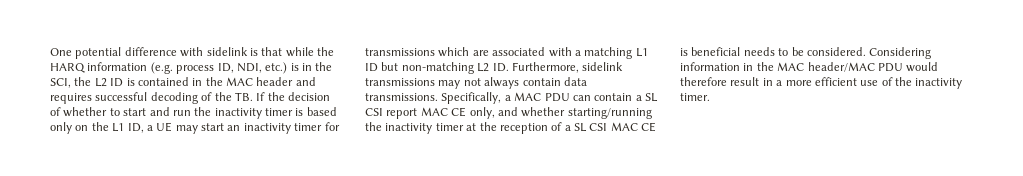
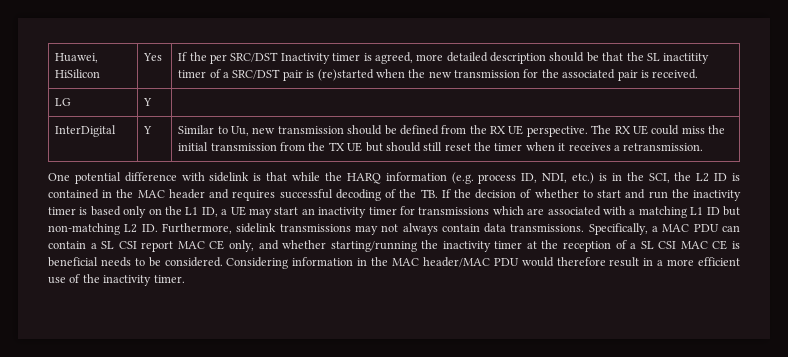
+ Huawei, HiSilicon | Yes | If the per SRC/DST Inactivity timer is agreed, more detailed description should be that the SL inactitity timer of a SRC/DST pair is (re)started when the new transmission for the associated pair is received.
+ LG | Y |
+ InterDigital | Y | Similar to Uu, new transmission should be defined from the RX UE perspective. The RX UE could miss the initial transmission from the TX UE but should still reset the timer when it receives a retransmission.

